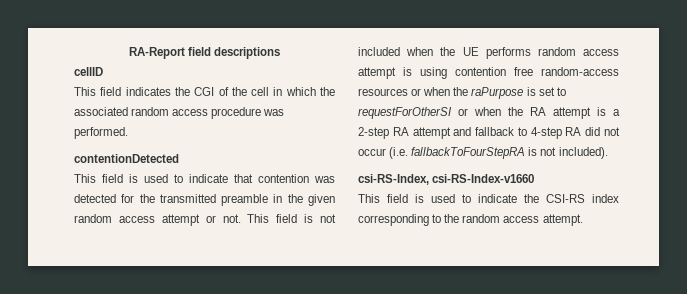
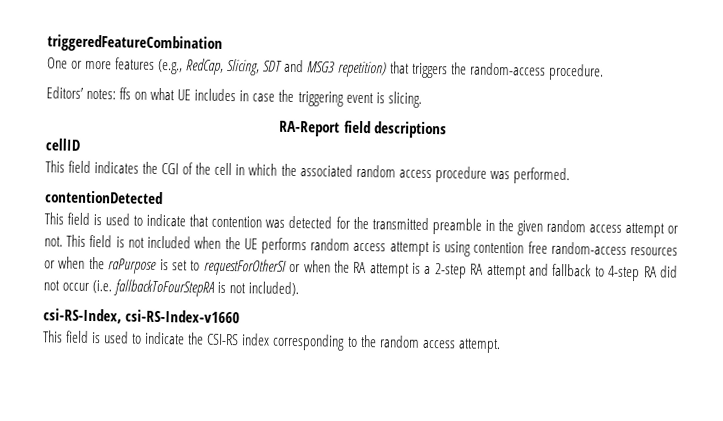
+ triggeredFeatureCombination
+ One or more features (e.g., RedCap, Slicing, SDT and MSG3 repetition) that triggers the random-access procedure.
+ Editors’ notes: ffs on what UE includes in case the triggering event is slicing.

